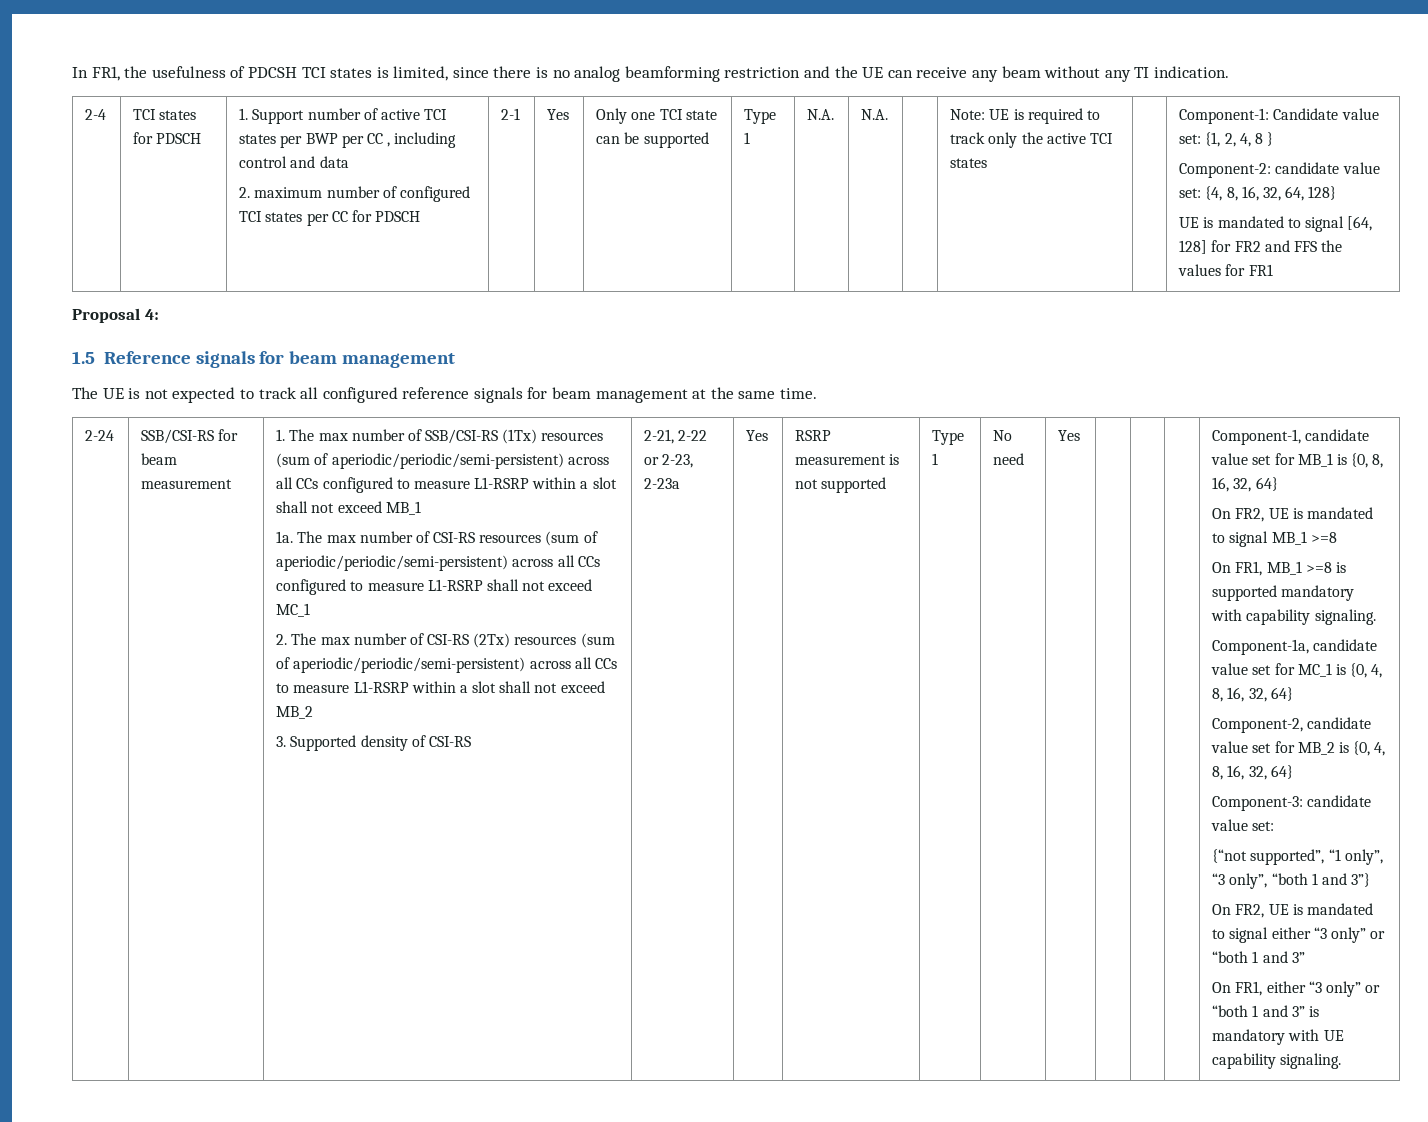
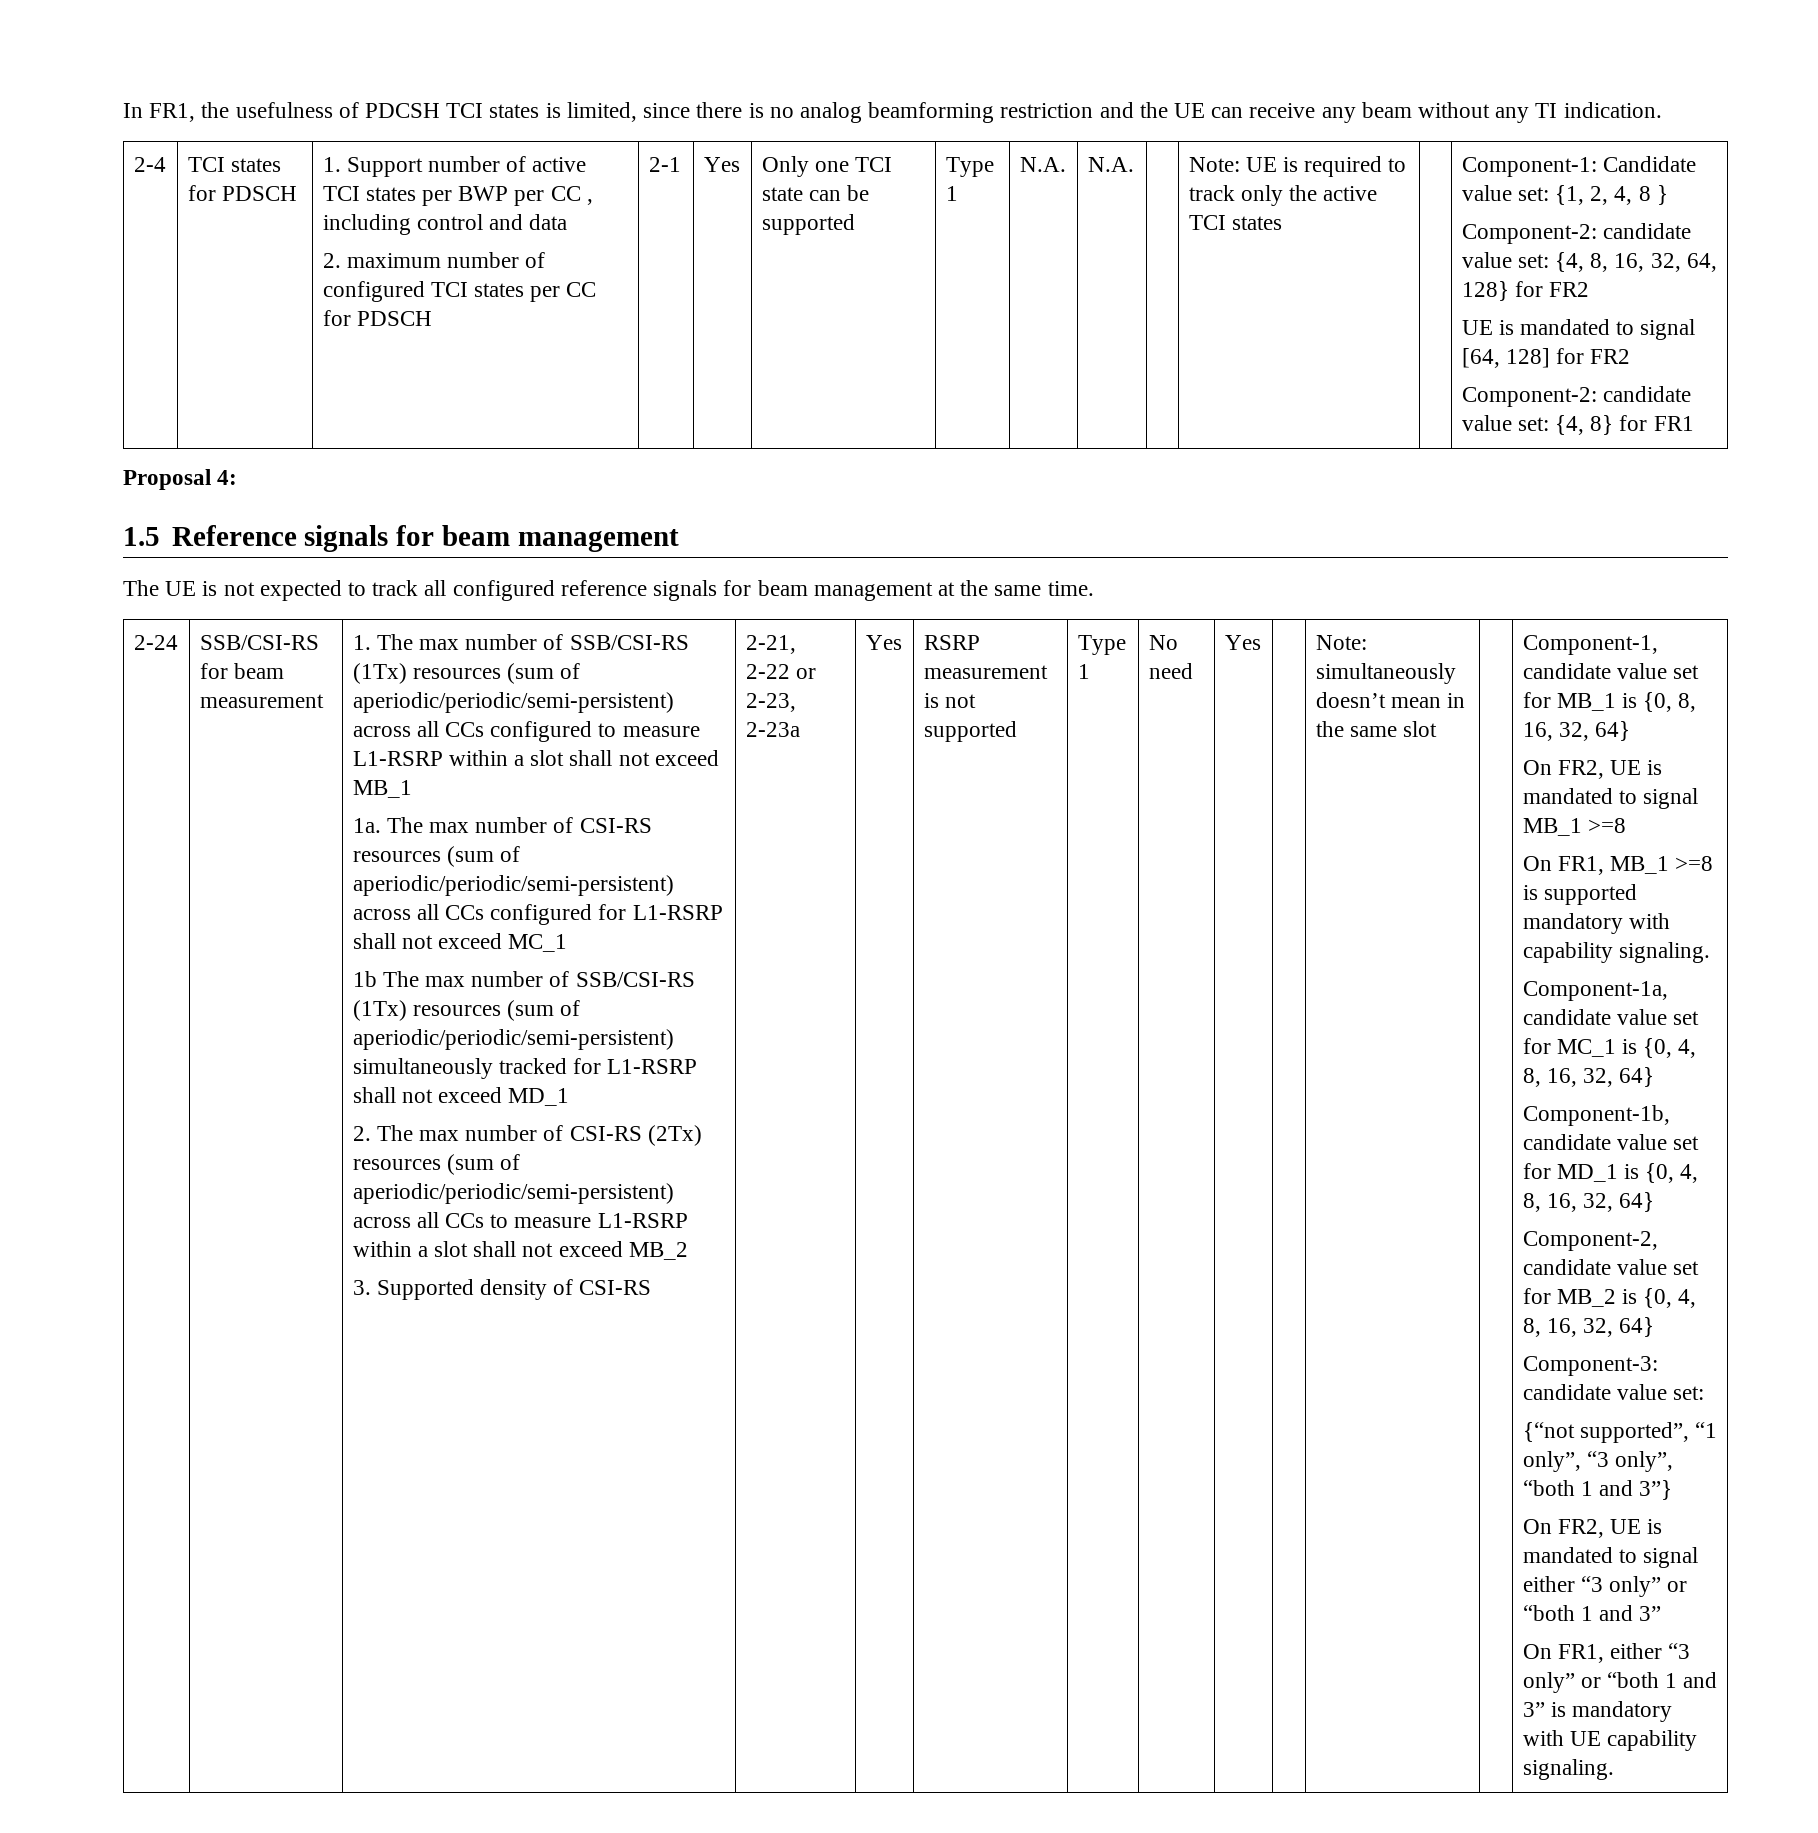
- Component-2: candidate value set: {4, 8, 16, 32, 64, 128}
+ Component-2: candidate value set: {4, 8, 16, 32, 64, 128} for FR2
- UE is mandated to signal [64, 128] for FR2 and FFS the values for FR1
+ UE is mandated to signal [64, 128] for FR2
+ Component-2: candidate value set: {4, 8} for FR1
- The max number of CSI-RS resources (sum of aperiodic/periodic/semi-persistent) across all CCs configured to measure L1-RSRP shall not exceed MC_1
+ The max number of CSI-RS resources (sum of aperiodic/periodic/semi-persistent) across all CCs configured for L1-RSRP shall not exceed MC_1
+ 1b The max number of SSB/CSI-RS (1Tx) resources (sum of aperiodic/periodic/semi-persistent) simultaneously tracked for L1-RSRP shall not exceed MD_1
+ Note: simultaneously doesn’t mean in the same slot
+ Component-1b, candidate value set for MD_1 is {0, 4, 8, 16, 32, 64}

